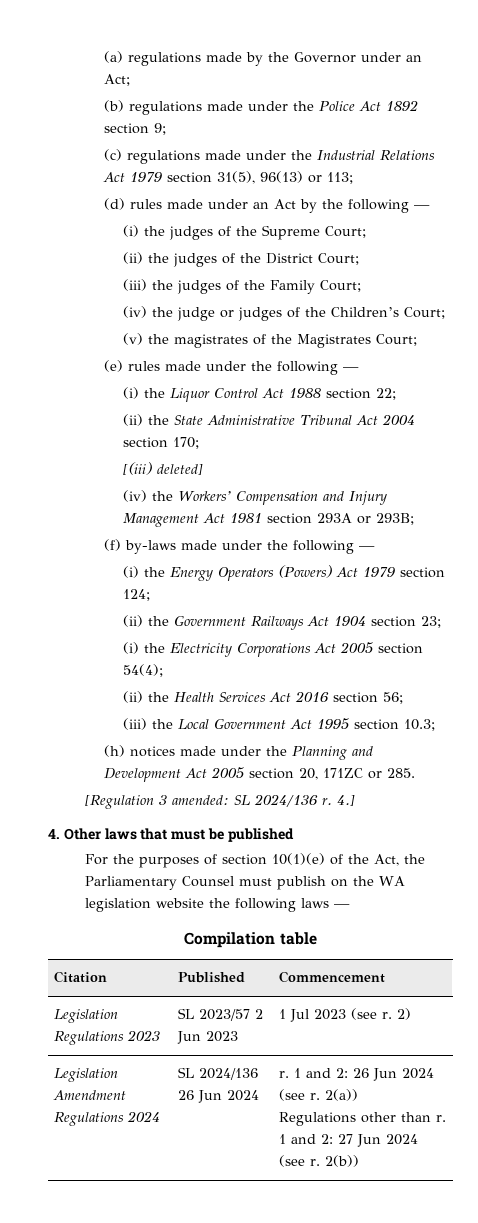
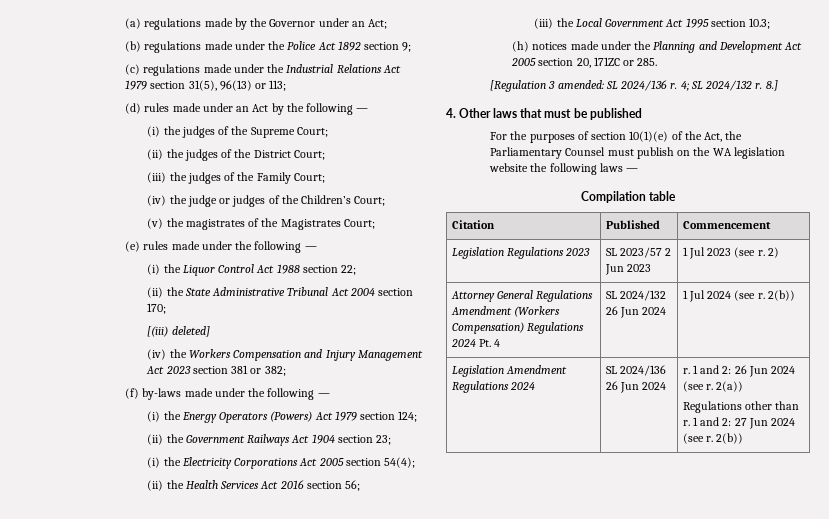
- (iv) the Workers’ Compensation and Injury Management Act 1981 section 293A or 293B;
+ (iv) the Workers Compensation and Injury Management Act 2023 section 381 or 382;
- 4.]
+ 4; SL 2024/132 r. 8.]
+ Attorney General Regulations Amendment (Workers Compensation) Regulations 2024 Pt. 4 | SL 2024/132 26 Jun 2024 | 1 Jul 2024 (see r. 2(b))

